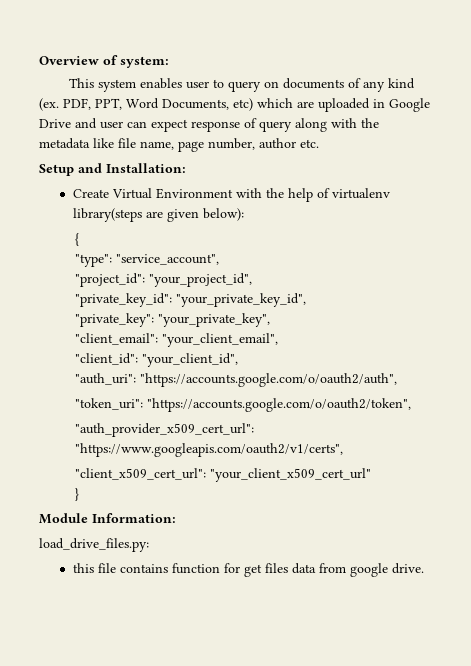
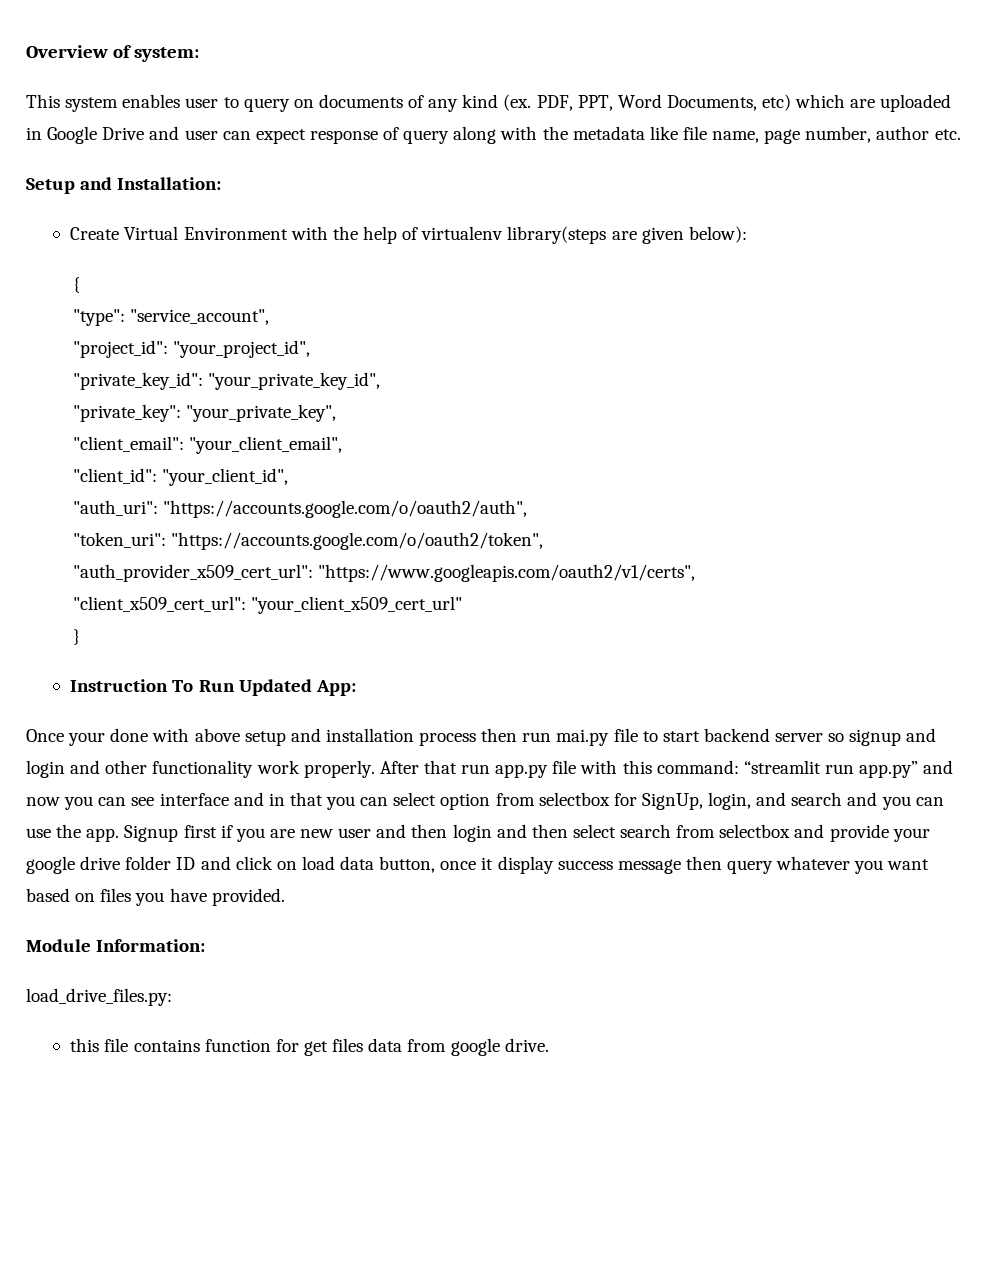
+ Instruction To Run Updated App:
+ Once your done with above setup and installation process then run mai.py file to start backend server so signup and login and other functionality work properly. After that run app.py file with this command: “streamlit run app.py” and now you can see interface and in that you can select option from selectbox for SignUp, login, and search and you can use the app. Signup first if you are new user and then login and then select search from selectbox and provide your google drive folder ID and click on load data button, once it display success message then query whatever you want based on files you have provided.

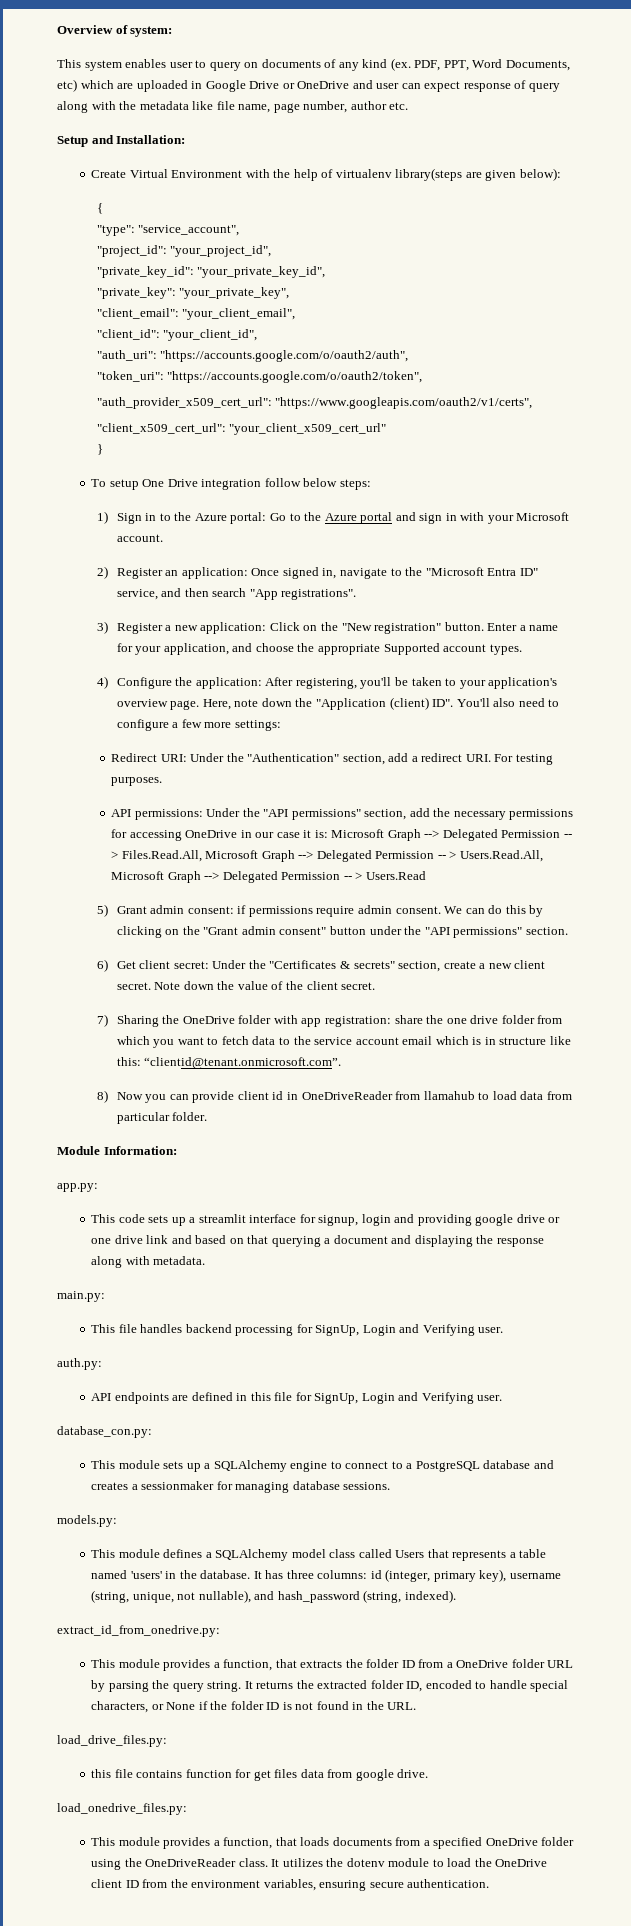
- PDF, PPT, Word Documents, etc) which are uploaded in Google Drive and user can expect response of query along with the metadata like file name, page number, author etc.
+ PDF, PPT, Word Documents, etc) which are uploaded in Google Drive or OneDrive and user can expect response of query along with the metadata like file name, page number, author etc.
- Instruction To Run Updated App:
- Once your done with above setup and installation process then run mai.py file to start backend server so signup and login and other functionality work properly. After that run app.py file with this command: “streamlit run app.py” and now you can see interface and in that you can select option from selectbox for SignUp, login, and search and you can use the app. Signup first if you are new user and then login and then select search from selectbox and provide your google drive folder ID and click on load data button, once it display success message then query whatever you want based on files you have provided.
+ To setup One Drive integration follow below steps:
+ 1) Sign in to the Azure portal: Go to the Azure portal and sign in with your Microsoft account.
+ 2) Register an application: Once signed in, navigate to the "Microsoft Entra ID" service, and then search "App registrations".
+ 3) Register a new application: Click on the "New registration" button. Enter a name for your application, and choose the appropriate Supported account types.
+ 4) Configure the application: After registering, you'll be taken to your application's overview page. Here, note down the "Application (client) ID". You'll also need to configure a few more settings:
+ Redirect URI: Under the "Authentication" section, add a redirect URI. For testing purposes.
+ API permissions: Under the "API permissions" section, add the necessary permissions for accessing OneDrive in our case it is: Microsoft Graph --> Delegated Permission -- > Files.Read.All, Microsoft Graph --> Delegated Permission -- > Users.Read.All, Microsoft Graph --> Delegated Permission -- > Users.Read
+ 5) Grant admin consent: if permissions require admin consent. We can do this by clicking on the "Grant admin consent" button under the "API permissions" section.
+ 6) Get client secret: Under the "Certificates & secrets" section, create a new client secret. Note down the value of the client secret.
+ 7) Sharing the OneDrive folder with app registration: share the one drive folder from which you want to fetch data to the service account email which is in structure like this: “clientid@tenant.onmicrosoft.com”.
+ 8) Now you can provide client id in OneDriveReader from llamahub to load data from particular folder.
  Module Information:
+ app.py:
+ This code sets up a streamlit interface for signup, login and providing google drive or one drive link and based on that querying a document and displaying the response along with metadata.
+ main.py:
+ This file handles backend processing for SignUp, Login and Verifying user.
+ auth.py:
+ API endpoints are defined in this file for SignUp, Login and Verifying user.
+ database_con.py:
+ This module sets up a SQLAlchemy engine to connect to a PostgreSQL database and creates a sessionmaker for managing database sessions.
+ models.py:
+ This module defines a SQLAlchemy model class called Users that represents a table named 'users' in the database. It has three columns: id (integer, primary key), username (string, unique, not nullable), and hash_password (string, indexed).
+ extract_id_from_onedrive.py:
+ This module provides a function, that extracts the folder ID from a OneDrive folder URL by parsing the query string. It returns the extracted folder ID, encoded to handle special characters, or None if the folder ID is not found in the URL.
+ load_onedrive_files.py:
+ This module provides a function, that loads documents from a specified OneDrive folder using the OneDriveReader class. It utilizes the dotenv module to load the OneDrive client ID from the environment variables, ensuring secure authentication.

